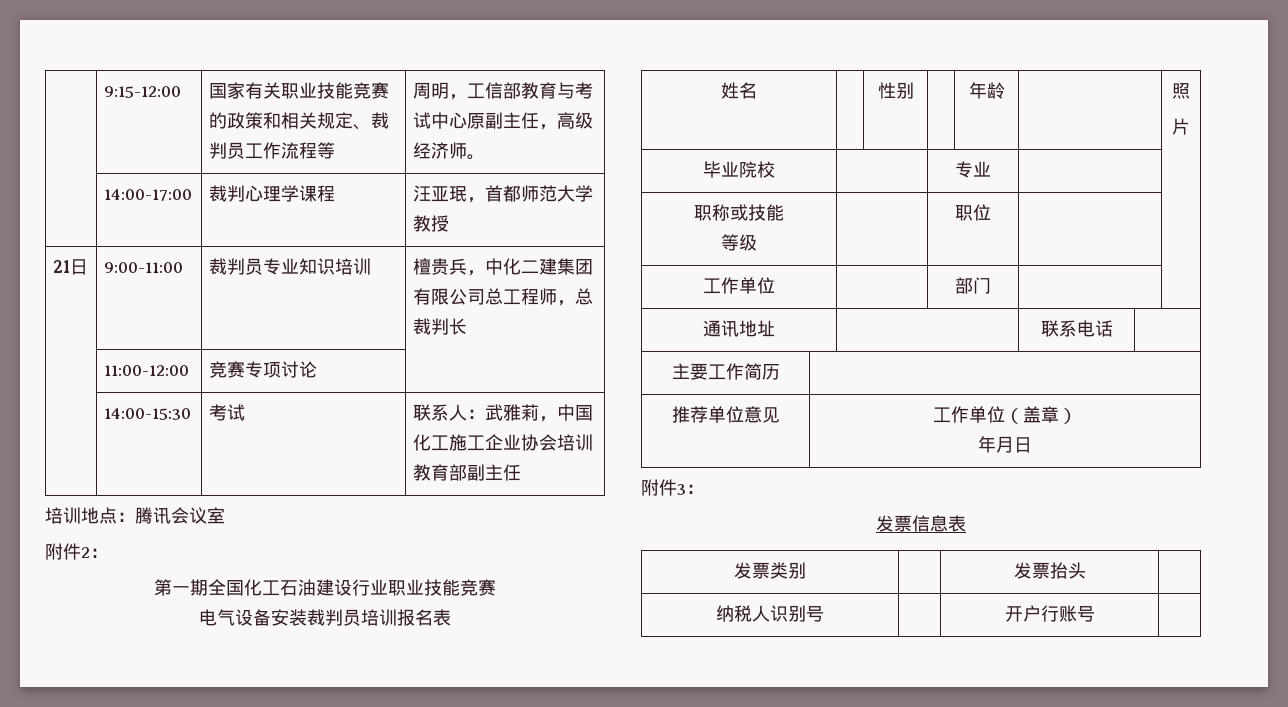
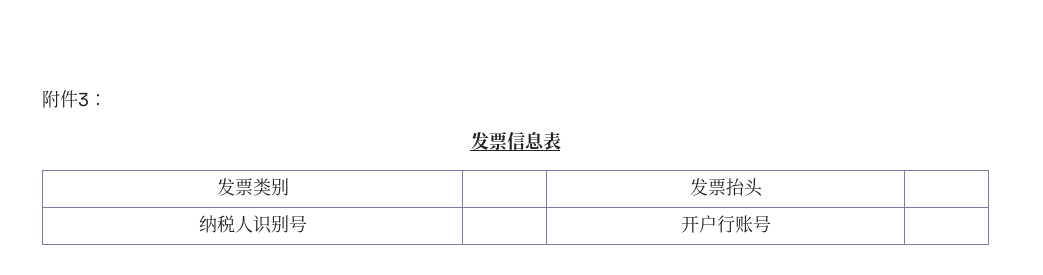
- | 9:15-12:00 | 国家有关职业技能竞赛的政策和相关规定、裁判员工作流程等 | 周明，工信部教育与考试中心原副主任，高级经济师。
- | 14:00-17:00 | 裁判心理学课程 | 汪亚珉，首都师范大学教授
- 21日 | 9:00-11:00 | 裁判员专业知识培训 | 檀贵兵，中化二建集团有限公司总工程师，总裁判长
- | 11:00-12:00 | 竞赛专项讨论 |
- | 14:00-15:30 | 考试 | 联系人：武雅莉，中国化工施工企业协会培训教育部副主任
- 培训地点：腾讯会议室
- 附件2：
- 第一期全国化工石油建设行业职业技能竞赛
- 电气设备安装裁判员培训报名表
- 姓名 | | 性别 | | 年龄 | | 照
- 片
- 毕业院校 | | 专业 | |
- 职称或技能
- 等级 | | 职位 | |
- 工作单位 | | 部门 | |
- 通讯地址 | | 联系电话 |
- 主要工作简历 |
- 推荐单位意见 | 工作单位（盖章）
- 年月日

